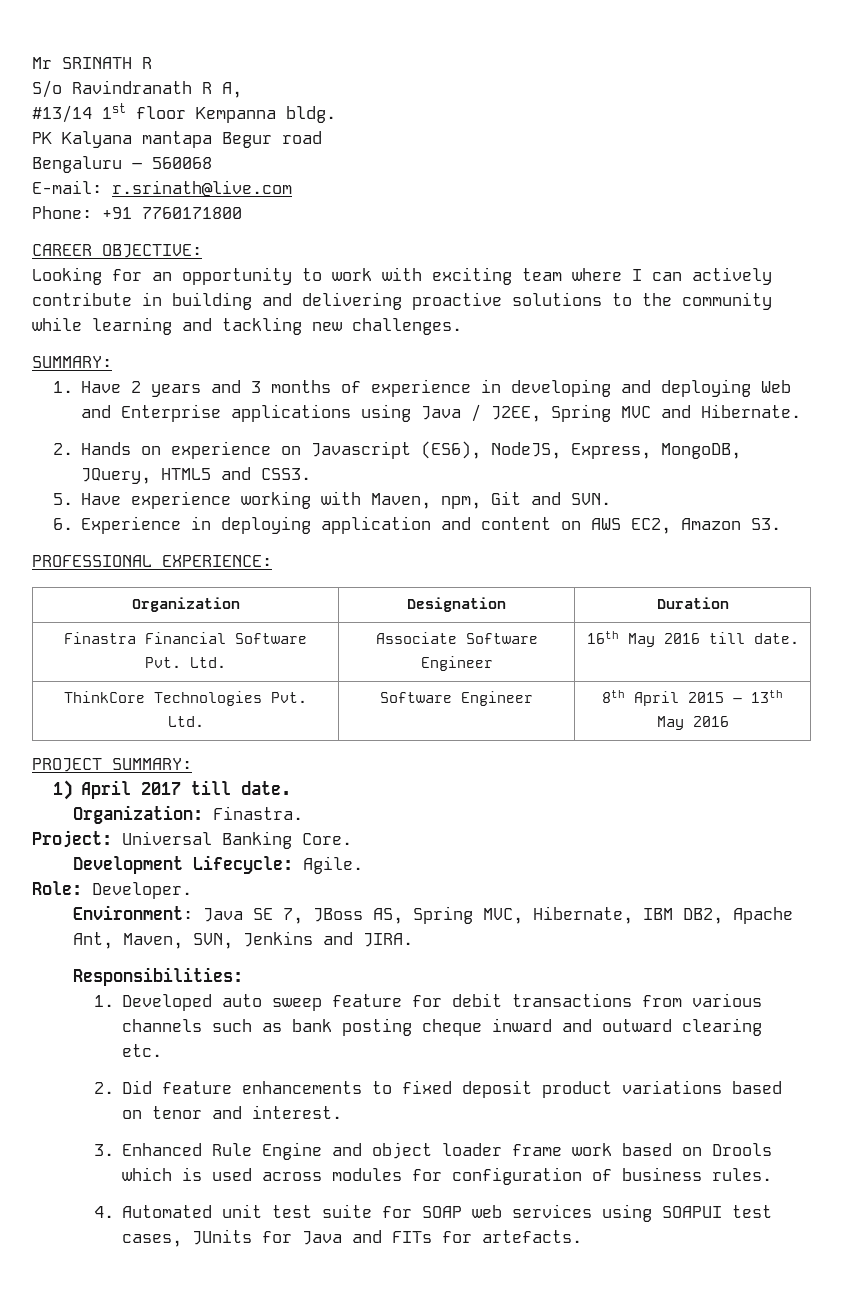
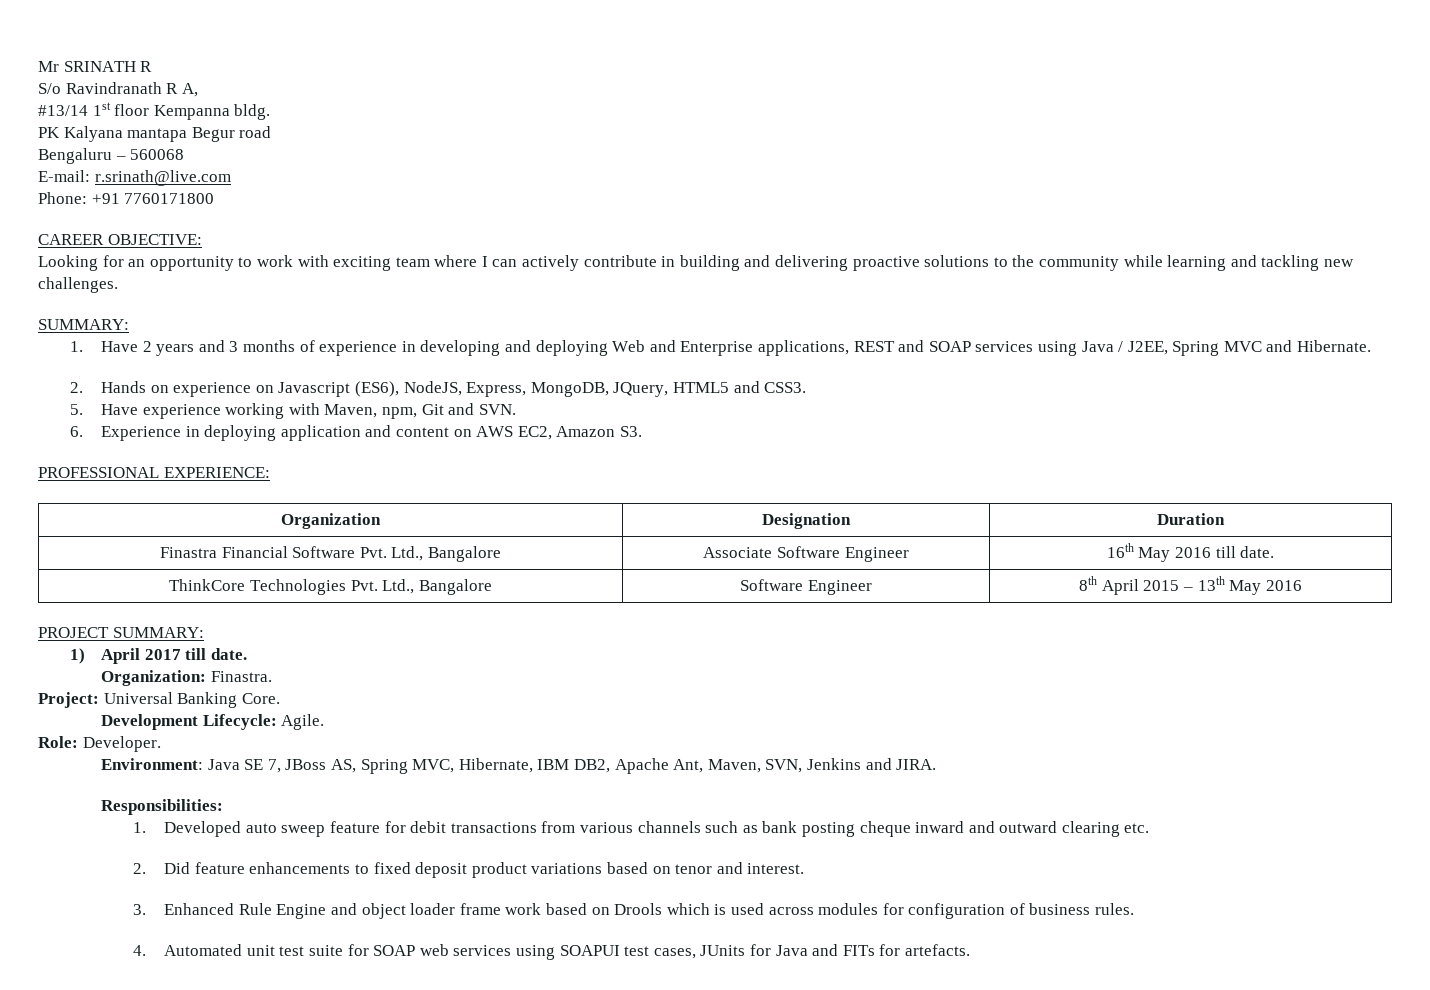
- 1. Have 2 years and 3 months of experience in developing and deploying Web and Enterprise applications using Java / J2EE, Spring MVC and Hibernate.
+ 1. Have 2 years and 3 months of experience in developing and deploying Web and Enterprise applications, REST and SOAP services using Java / J2EE, Spring MVC and Hibernate.
- Finastra Financial Software Pvt. Ltd. | Associate Software Engineer | 16th May 2016 till date.
+ Finastra Financial Software Pvt. Ltd., Bangalore | Associate Software Engineer | 16th May 2016 till date.
- ThinkCore Technologies Pvt. Ltd. | Software Engineer | 8th April 2015 – 13th May 2016
+ ThinkCore Technologies Pvt. Ltd., Bangalore | Software Engineer | 8th April 2015 – 13th May 2016

